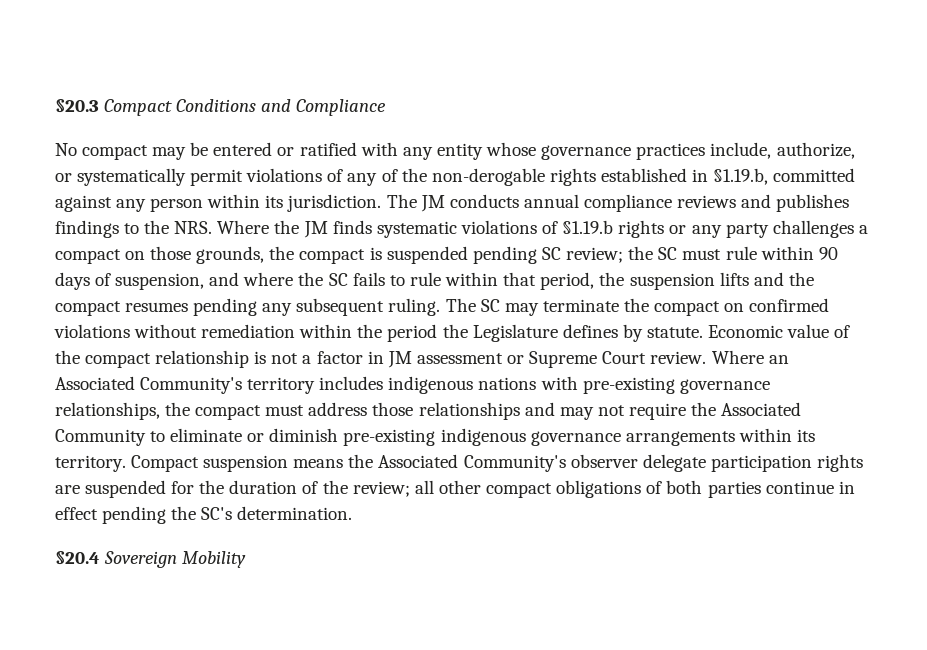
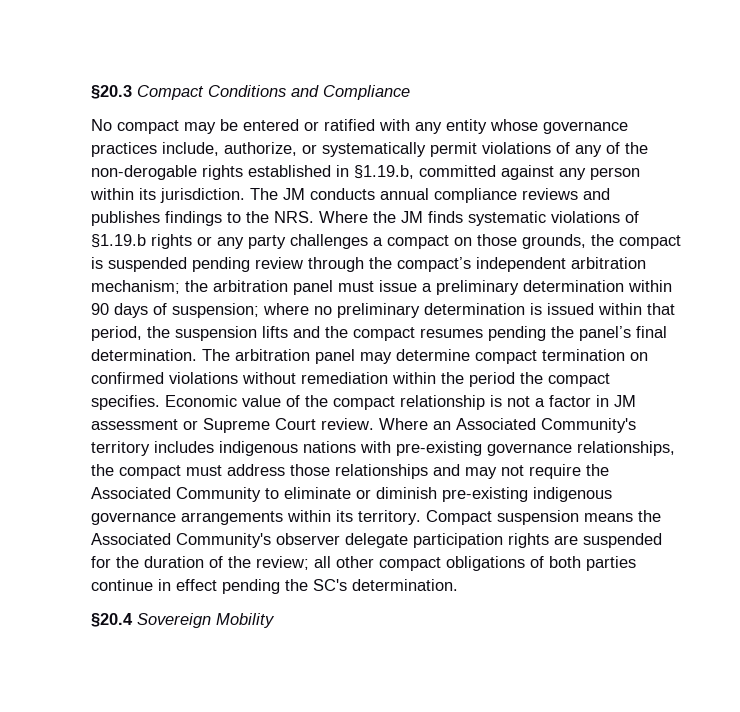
- The JM conducts annual compliance reviews and publishes findings to the NRS. Where the JM finds systematic violations of §1.19.b rights or any party challenges a compact on those grounds, the compact is suspended pending SC review; the SC must rule within 90 days of suspension, and where the SC fails to rule within that period, the suspension lifts and the compact resumes pending any subsequent ruling. The SC may terminate the compact on confirmed violations without remediation within the period the Legislature defines by statute.
+ The JM conducts annual compliance reviews and publishes findings to the NRS. Where the JM finds systematic violations of §1.19.b rights or any party challenges a compact on those grounds, the compact is suspended pending review through the compact’s independent arbitration mechanism; the arbitration panel must issue a preliminary determination within 90 days of suspension; where no preliminary determination is issued within that period, the suspension lifts and the compact resumes pending the panel’s final determination. The arbitration panel may determine compact termination on confirmed violations without remediation within the period the compact specifies.

